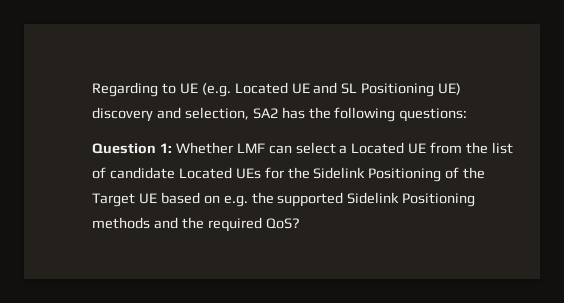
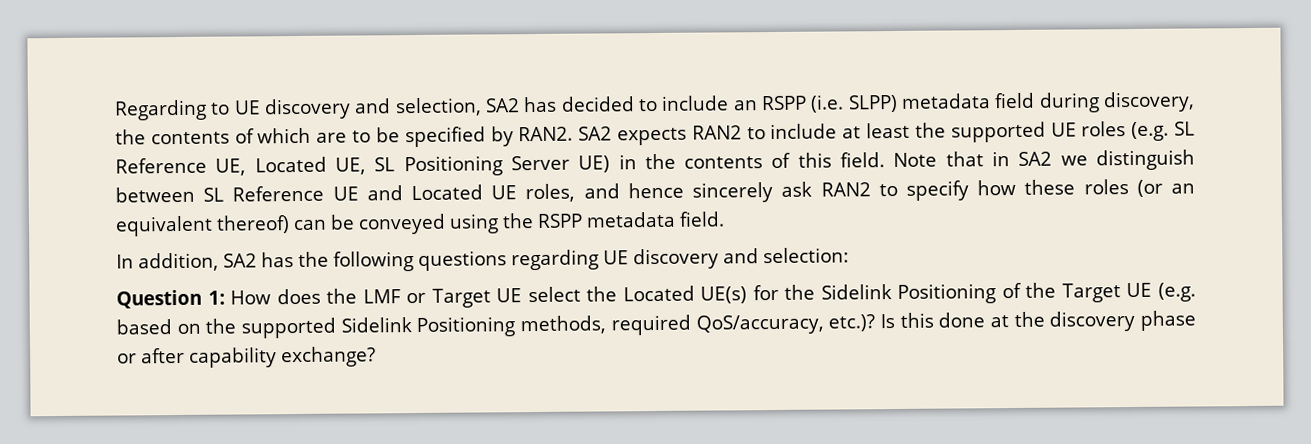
- Regarding to UE (e.g. Located UE and SL Positioning UE) discovery and selection, SA2 has the following questions:
- Question 1: Whether LMF can select a Located UE from the list of candidate Located UEs for the Sidelink Positioning of the Target UE based on e.g. the supported Sidelink Positioning methods and the required QoS?
+ Regarding to UE discovery and selection, SA2 has decided to include an RSPP (i.e. SLPP) metadata field during discovery, the contents of which are to be specified by RAN2. SA2 expects RAN2 to include at least the supported UE roles (e.g. SL Reference UE, Located UE, SL Positioning Server UE) in the contents of this field. Note that in SA2 we distinguish between SL Reference UE and Located UE roles, and hence sincerely ask RAN2 to specify how these roles (or an equivalent thereof) can be conveyed using the RSPP metadata field.
+ In addition, SA2 has the following questions regarding UE discovery and selection:
+ Question 1: How does the LMF or Target UE select the Located UE(s) for the Sidelink Positioning of the Target UE (e.g. based on the supported Sidelink Positioning methods, required QoS/accuracy, etc.)? Is this done at the discovery phase or after capability exchange?

